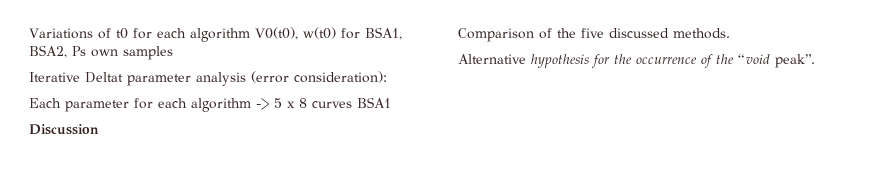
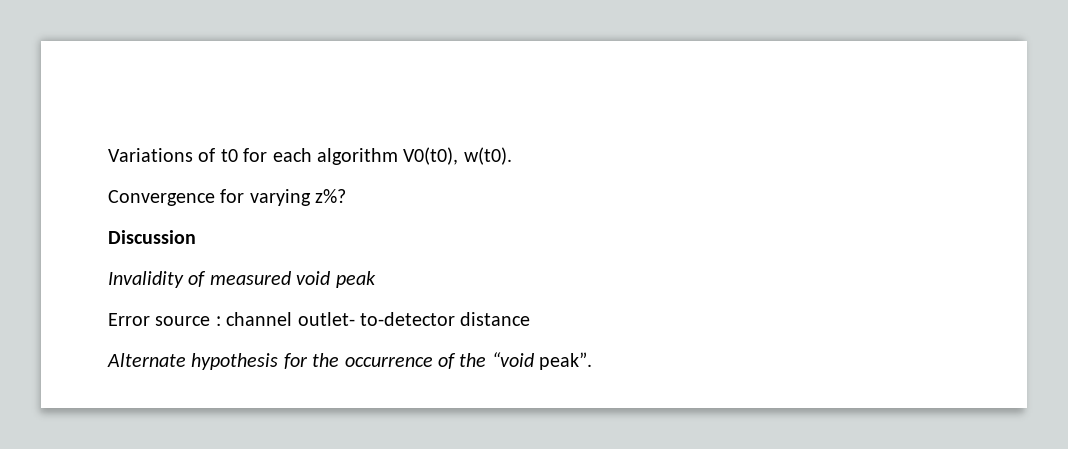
- Variations of t0 for each algorithm V0(t0), w(t0) for BSA1, BSA2, Ps own samples
- Iterative Deltat parameter analysis (error consideration):
- Each parameter for each algorithm -> 5 x 8 curves BSA1
+ Variations of t0 for each algorithm V0(t0), w(t0).
+ Convergence for varying z%?
  Discussion
- Comparison of the five discussed methods.
- Alternative hypothesis for the occurrence of the “void peak”.
+ Invalidity of measured void peak
+ Error source : channel outlet- to-detector distance
+ Alternate hypothesis for the occurrence of the “void peak”.

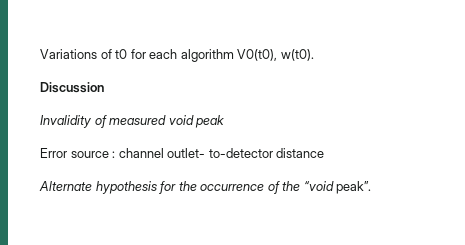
- Convergence for varying z%?

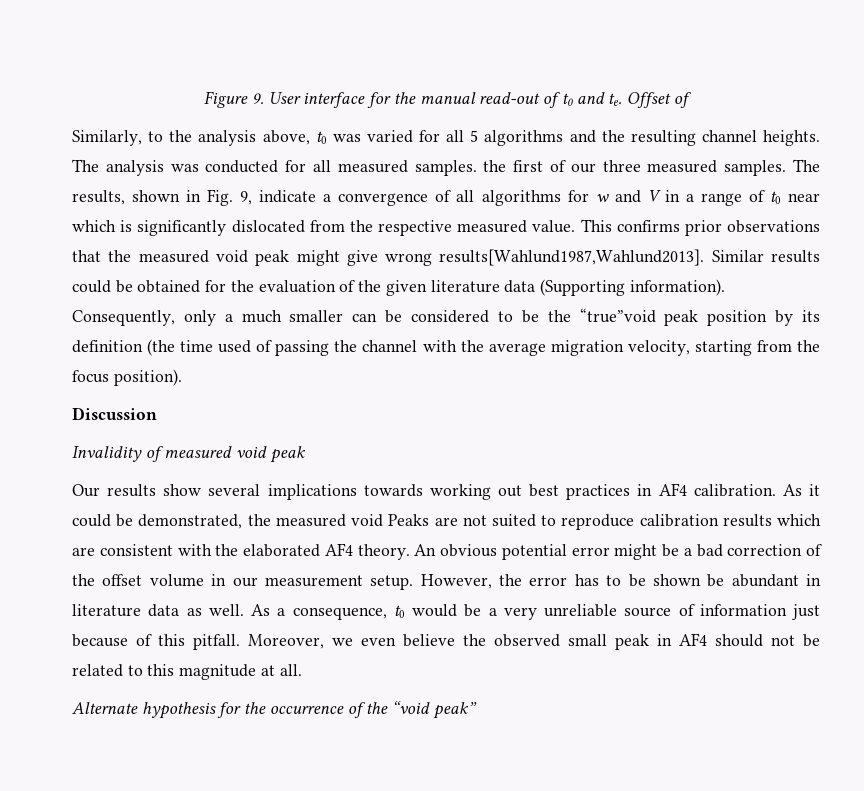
- Variations of t0 for each algorithm V0(t0), w(t0).
+ Figure 9. User interface for the manual read-out of t0 and te. Offset of
+ Similarly, to the analysis above, t0 was varied for all 5 algorithms and the resulting channel heights. The analysis was conducted for all measured samples. the first of our three measured samples. The results, shown in Fig. 9, indicate a convergence of all algorithms for w and V in a range of t0 near which is significantly dislocated from the respective measured value. This confirms prior observations that the measured void peak might give wrong results[Wahlund1987,Wahlund2013]. Similar results could be obtained for the evaluation of the given literature data (Supporting information). Consequently, only a much smaller can be considered to be the “true”void peak position by its definition (the time used of passing the channel with the average migration velocity, starting from the focus position).
- Error source : channel outlet- to-detector distance
+ Our results show several implications towards working out best practices in AF4 calibration. As it could be demonstrated, the measured void Peaks are not suited to reproduce calibration results which are consistent with the elaborated AF4 theory. An obvious potential error might be a bad correction of the offset volume in our measurement setup. However, the error has to be shown be abundant in literature data as well. As a consequence, t0 would be a very unreliable source of information just because of this pitfall. Moreover, we even believe the observed small peak in AF4 should not be related to this magnitude at all.
- Alternate hypothesis for the occurrence of the “void peak”.
+ Alternate hypothesis for the occurrence of the “void peak”

